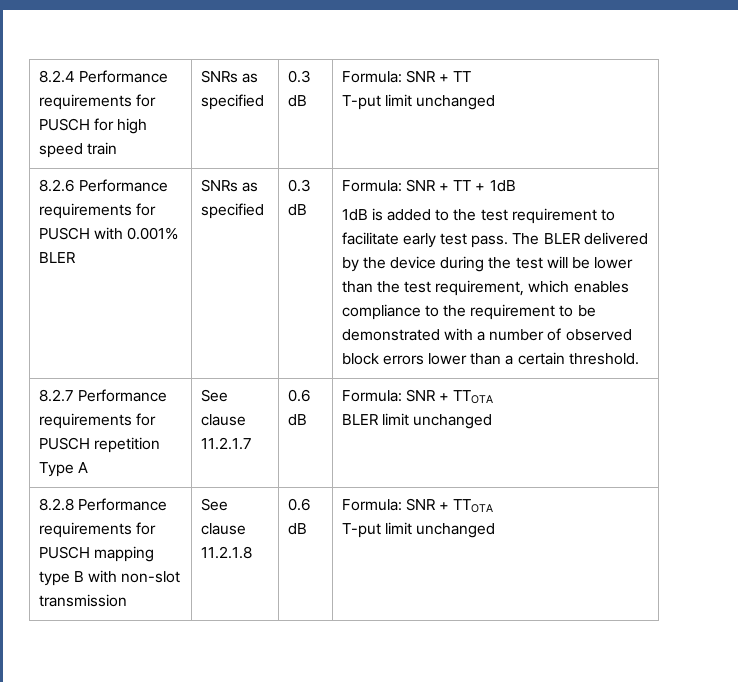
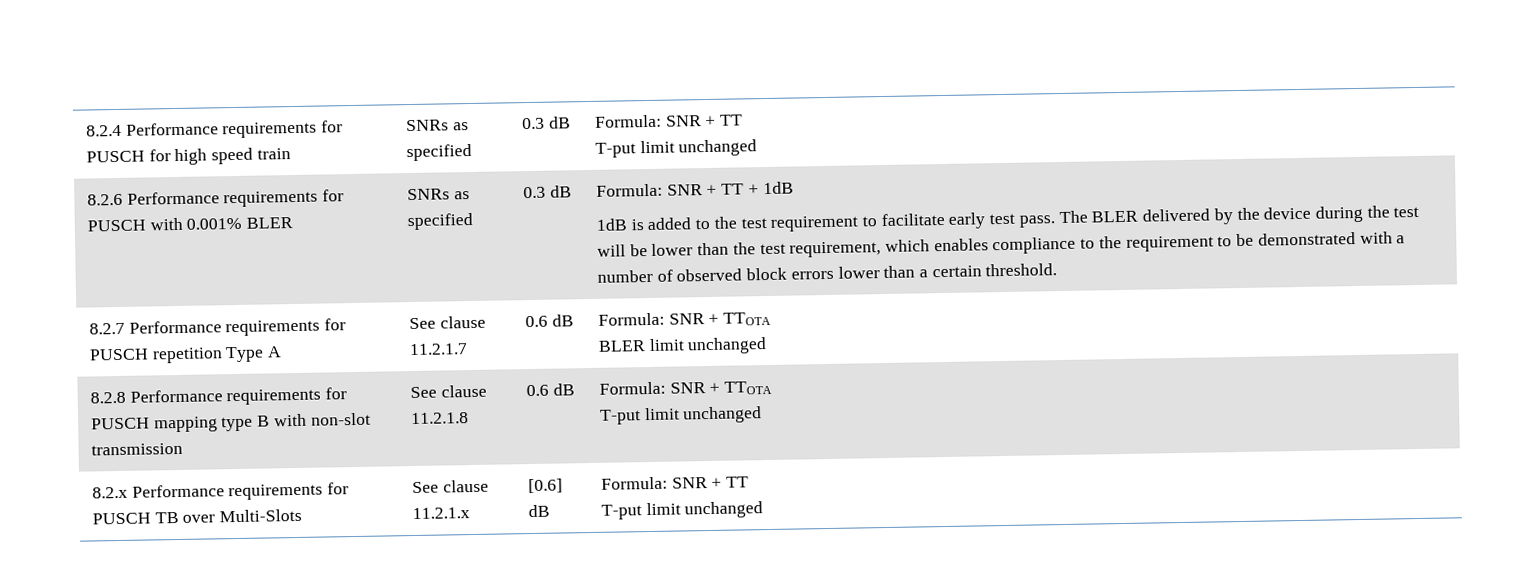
+ 8.2.x Performance requirements for PUSCH TB over Multi-Slots | See clause 11.2.1.x | [0.6] dB | Formula: SNR + TT
+ T-put limit unchanged

